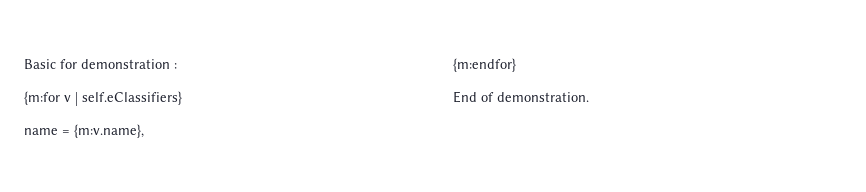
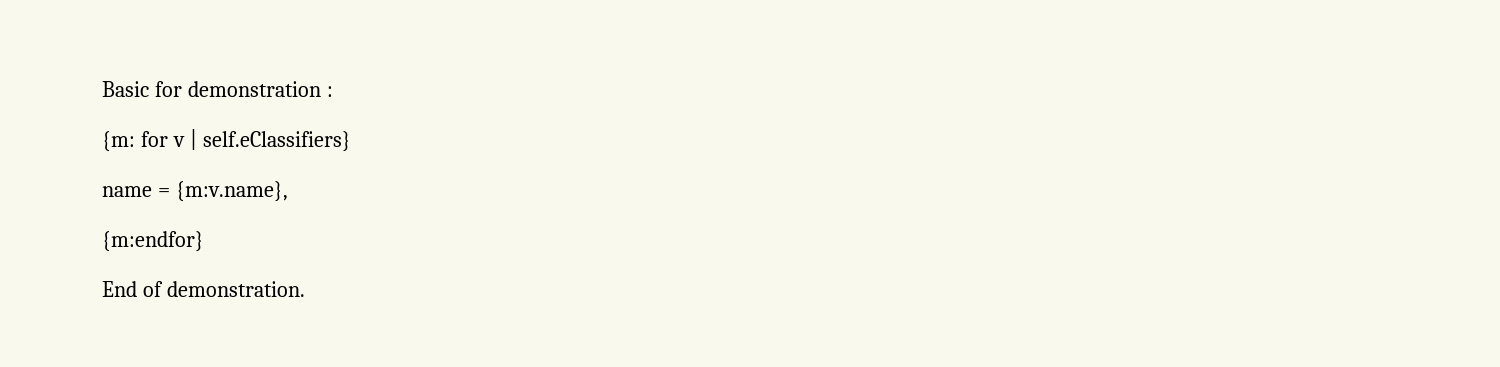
- {m:for v | self.eClassifiers}
+ {m: for v | self.eClassifiers}

